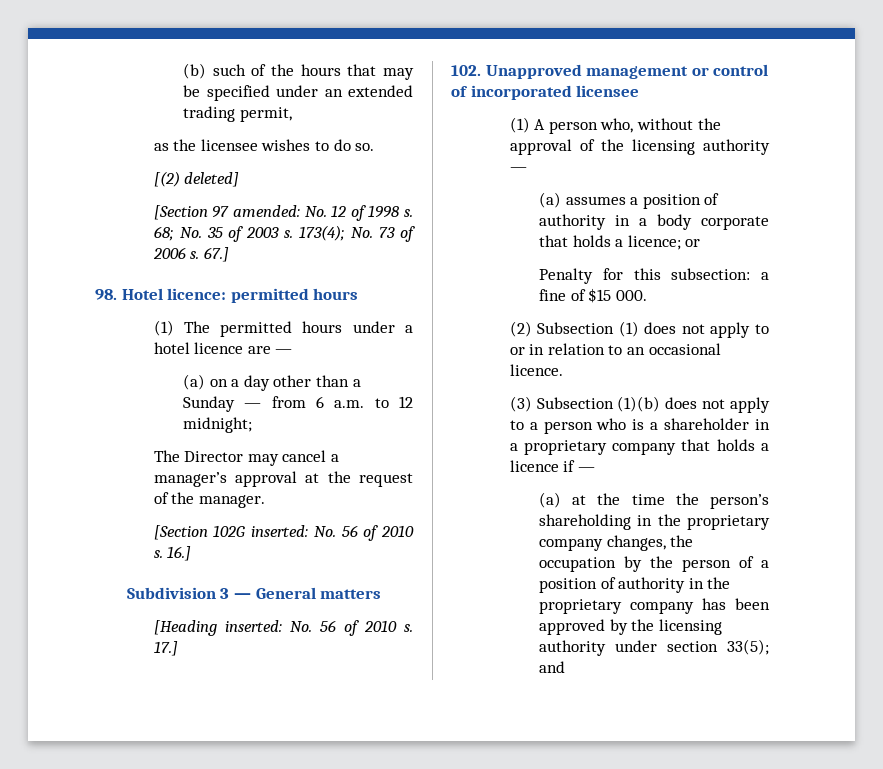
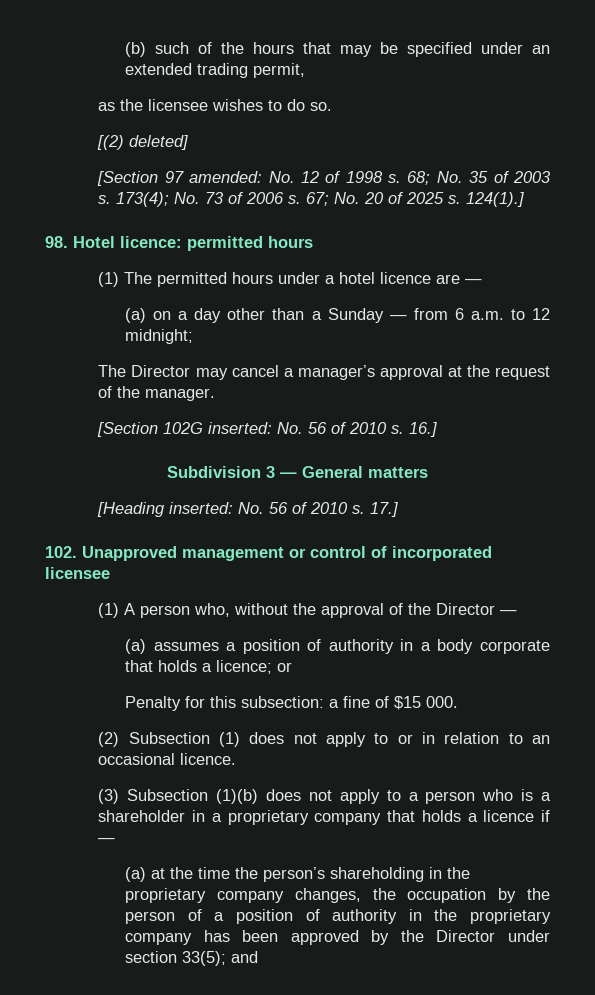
- 67.]
+ 67; No. 20 of 2025 s. 124(1).]
- (1) A person who, without the approval of the licensing authority —
+ (1) A person who, without the approval of the Director —
- (a) at the time the person’s shareholding in the proprietary company changes, the occupation by the person of a position of authority in the proprietary company has been approved by the licensing authority under section 33(5); and
+ (a) at the time the person’s shareholding in the proprietary company changes, the occupation by the person of a position of authority in the proprietary company has been approved by the Director under section 33(5); and

